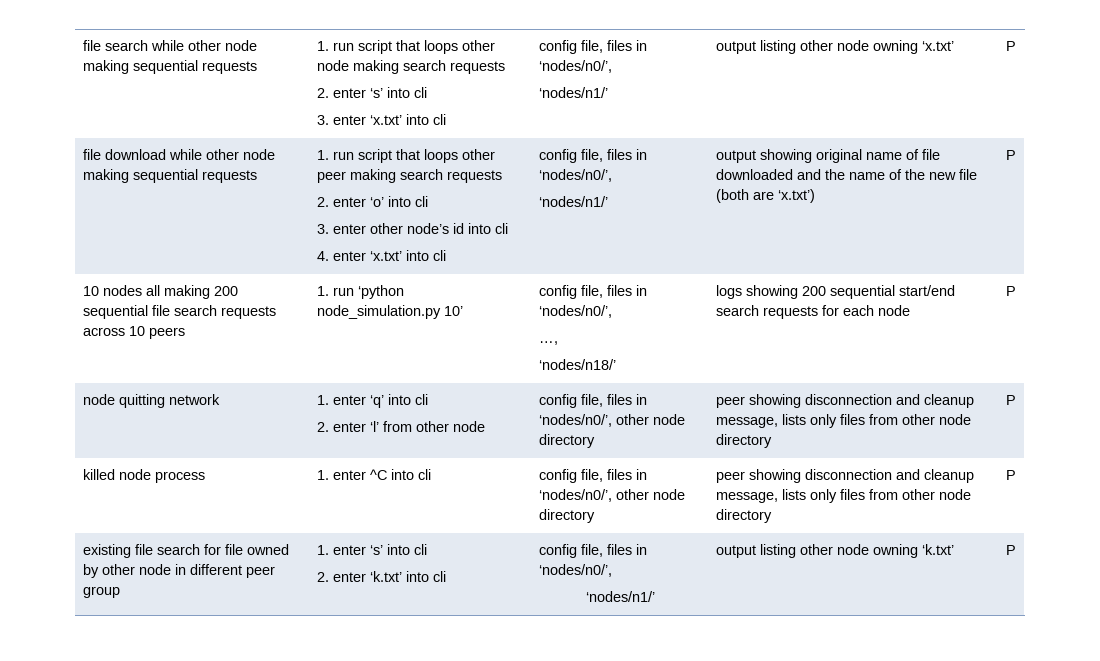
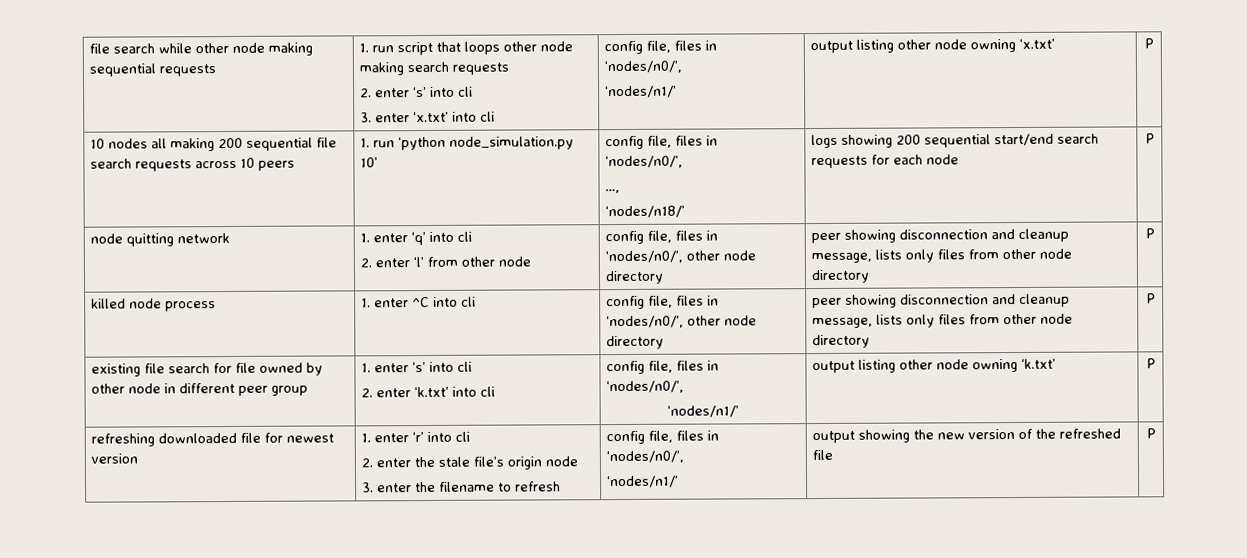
- file download while other node making sequential requests | 1. run script that loops other peer making search requests
- 2. enter ‘o’ into cli
- 3. enter other node’s id into cli
- 4. enter ‘x.txt’ into cli | config file, files in ‘nodes/n0/’,
- ‘nodes/n1/’ | output showing original name of file downloaded and the name of the new file (both are ‘x.txt’) | P
+ refreshing downloaded file for newest version | 1. enter ‘r’ into cli
+ 2. enter the stale file’s origin node
+ 3. enter the filename to refresh | config file, files in ‘nodes/n0/’,
+ ‘nodes/n1/’ | output showing the new version of the refreshed file | P

